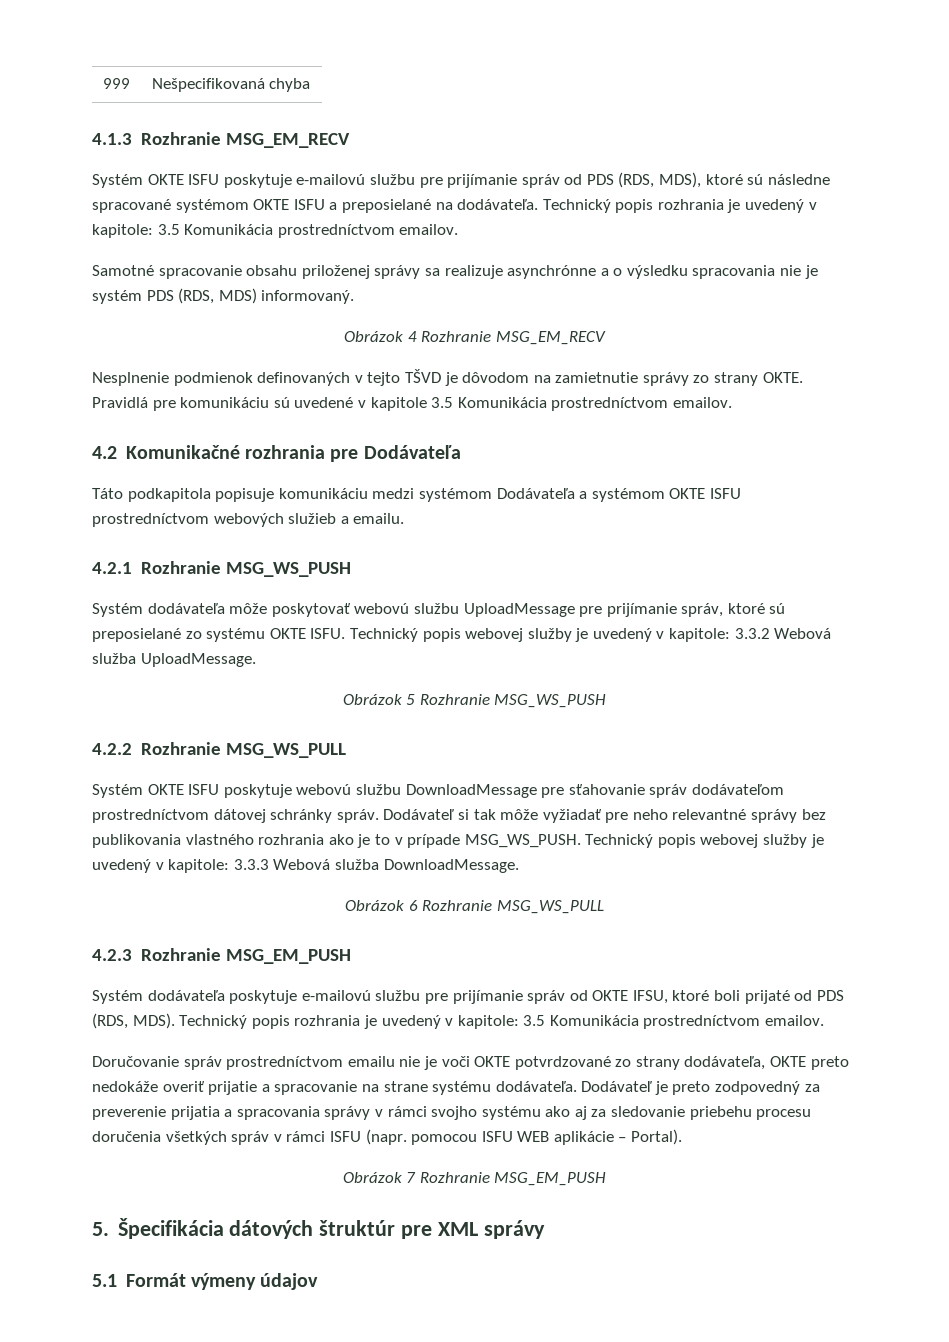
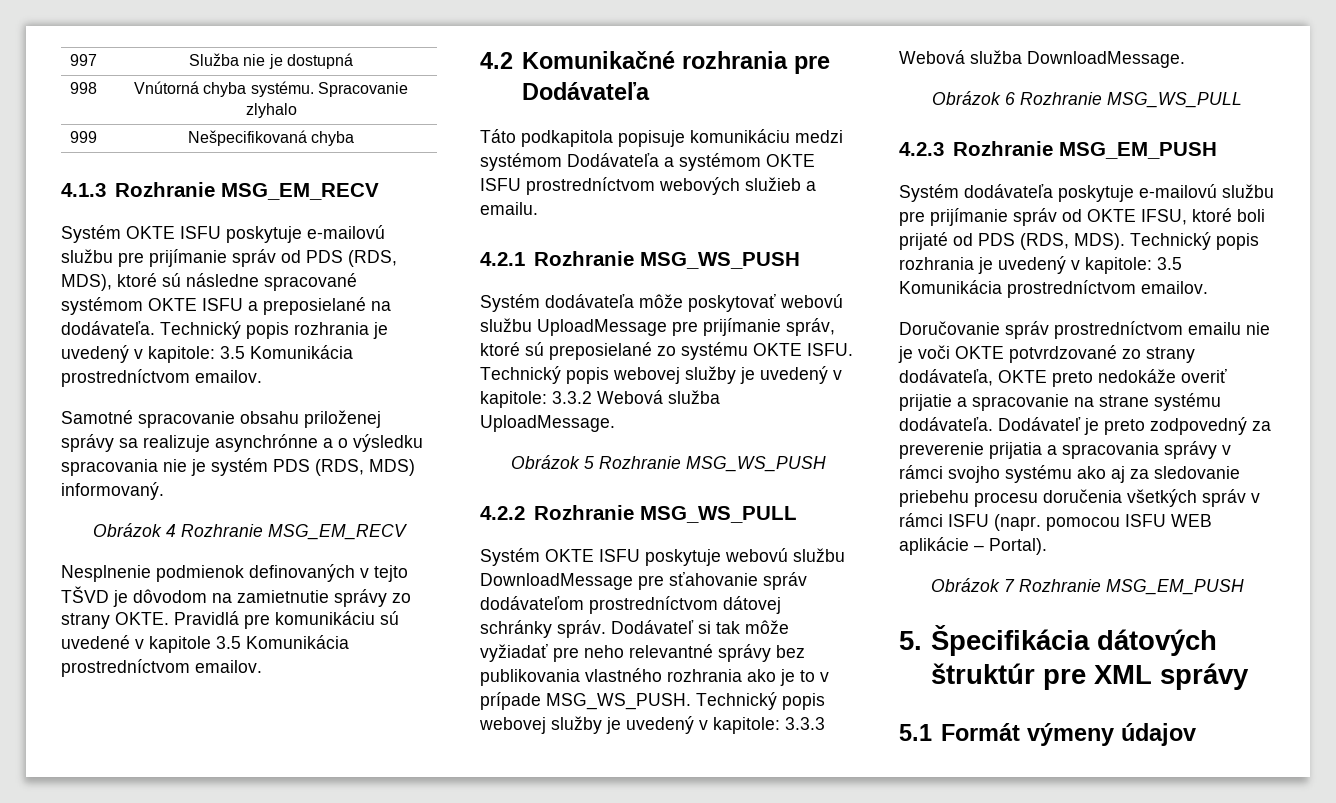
+ 997 | Služba nie je dostupná
+ 998 | Vnútorná chyba systému. Spracovanie zlyhalo

